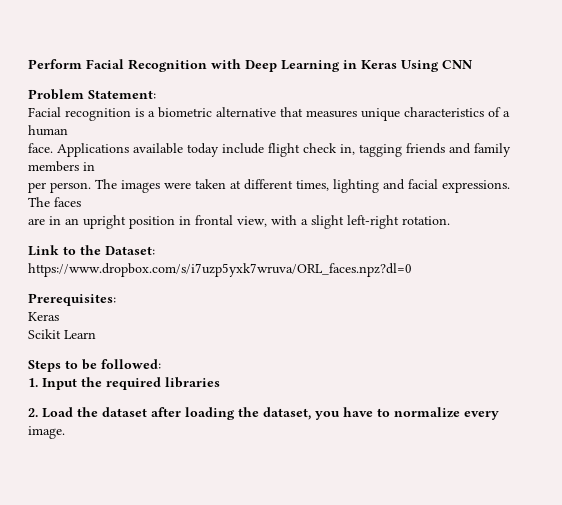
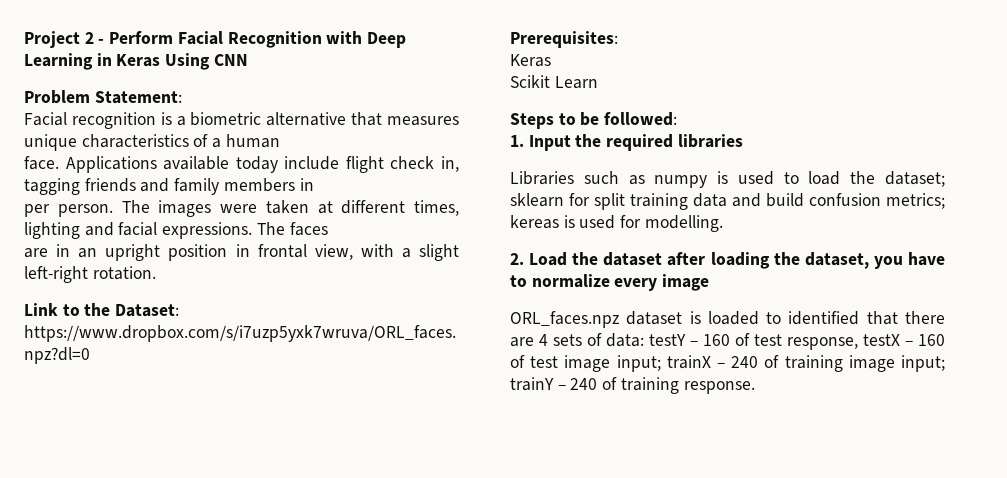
- Perform Facial Recognition with Deep Learning in Keras Using CNN
+ Project 2 - Perform Facial Recognition with Deep Learning in Keras Using CNN
+ Libraries such as numpy is used to load the dataset; sklearn for split training data and build confusion metrics; kereas is used for modelling.
- 2. Load the dataset after loading the dataset, you have to normalize every image.
+ 2. Load the dataset after loading the dataset, you have to normalize every image
+ ORL_faces.npz dataset is loaded to identified that there are 4 sets of data: testY – 160 of test response, testX – 160 of test image input; trainX – 240 of training image input; trainY – 240 of training response.

